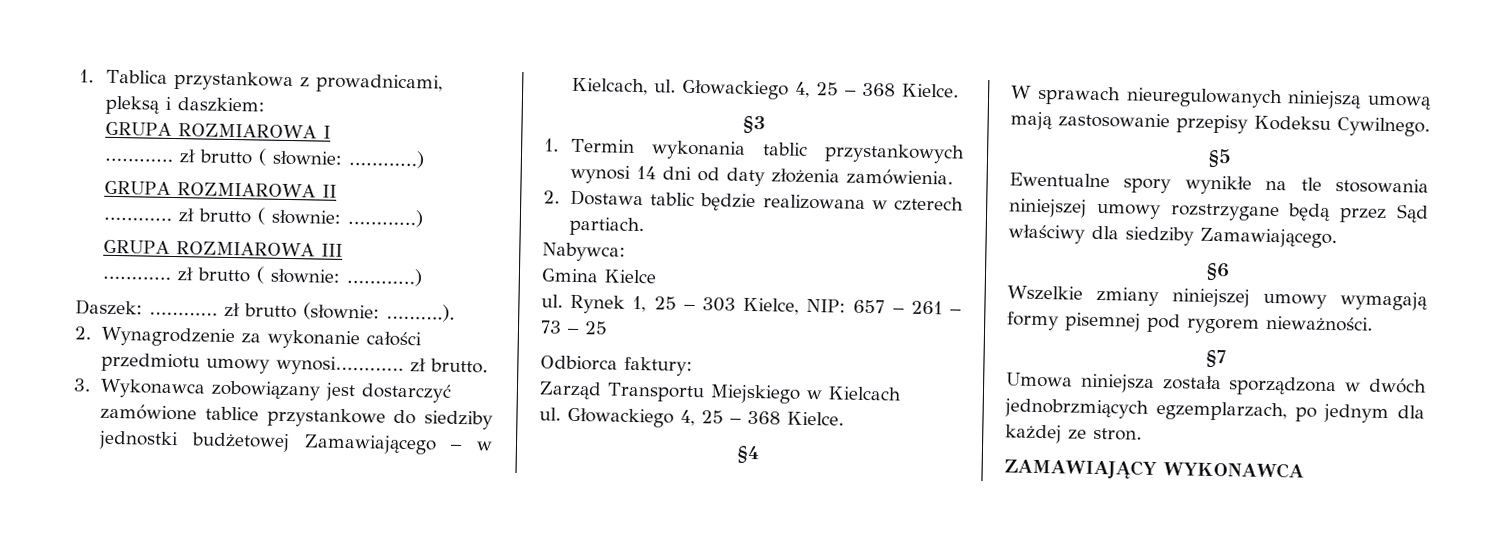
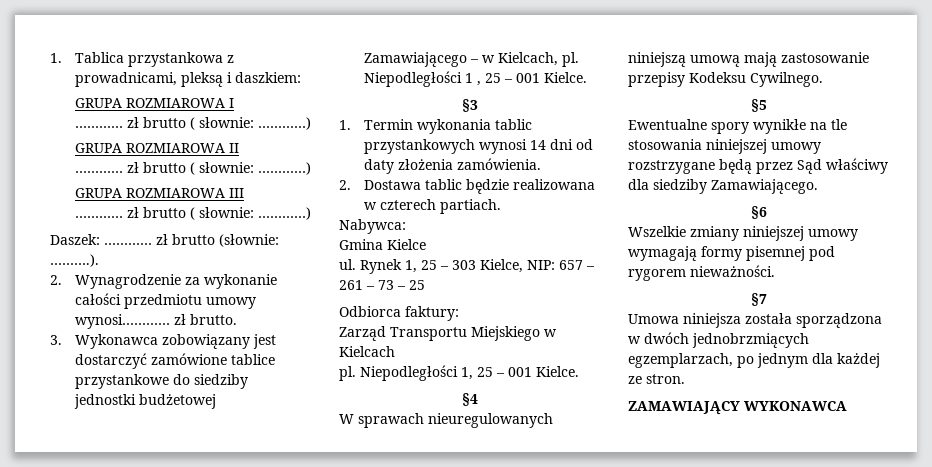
- 3. Wykonawca zobowiązany jest dostarczyć zamówione tablice przystankowe do siedziby jednostki budżetowej Zamawiającego – w Kielcach, ul. Głowackiego 4, 25 – 368 Kielce.
+ 3. Wykonawca zobowiązany jest dostarczyć zamówione tablice przystankowe do siedziby jednostki budżetowej Zamawiającego – w Kielcach, pl. Niepodległości 1 , 25 – 001 Kielce.
  Zarząd Transportu Miejskiego w Kielcach
- ul. Głowackiego 4, 25 – 368 Kielce.
+ pl. Niepodległości 1, 25 – 001 Kielce.

